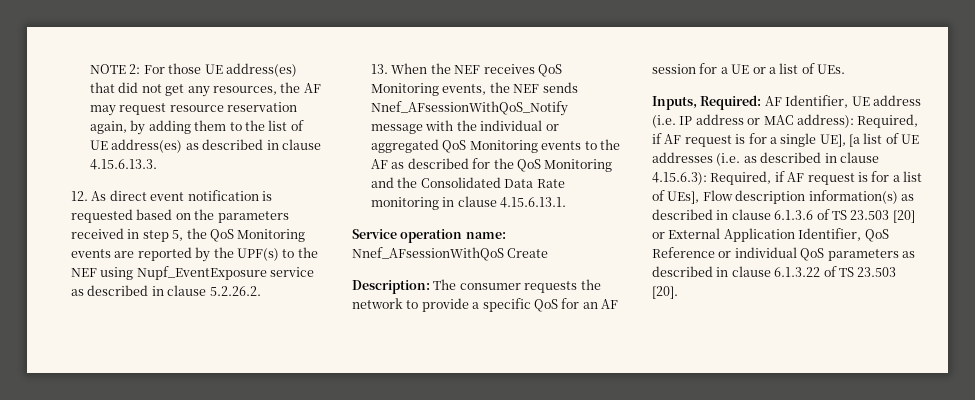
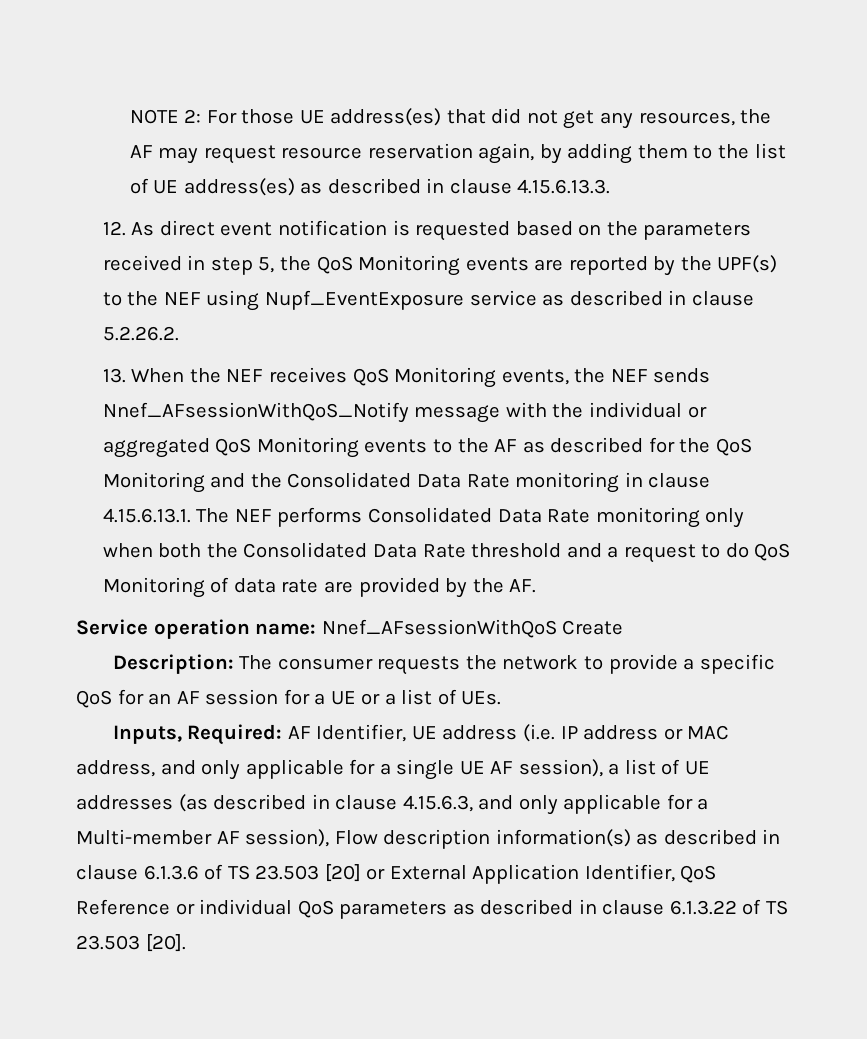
- 13. When the NEF receives QoS Monitoring events, the NEF sends Nnef_AFsessionWithQoS_Notify message with the individual or aggregated QoS Monitoring events to the AF as described for the QoS Monitoring and the Consolidated Data Rate monitoring in clause 4.15.6.13.1.
+ 13. When the NEF receives QoS Monitoring events, the NEF sends Nnef_AFsessionWithQoS_Notify message with the individual or aggregated QoS Monitoring events to the AF as described for the QoS Monitoring and the Consolidated Data Rate monitoring in clause 4.15.6.13.1. The NEF performs Consolidated Data Rate monitoring only when both the Consolidated Data Rate threshold and a request to do QoS Monitoring of data rate are provided by the AF.
- Inputs, Required: AF Identifier, UE address (i.e. IP address or MAC address): Required, if AF request is for a single UE], [a list of UE addresses (i.e. as described in clause 4.15.6.3): Required, if AF request is for a list of UEs], Flow description information(s) as described in clause 6.1.3.6 of TS 23.503 [20] or External Application Identifier, QoS Reference or individual QoS parameters as described in clause 6.1.3.22 of TS 23.503 [20].
+ Inputs, Required: AF Identifier, UE address (i.e. IP address or MAC address, and only applicable for a single UE AF session), a list of UE addresses (as described in clause 4.15.6.3, and only applicable for a Multi-member AF session), Flow description information(s) as described in clause 6.1.3.6 of TS 23.503 [20] or External Application Identifier, QoS Reference or individual QoS parameters as described in clause 6.1.3.22 of TS 23.503 [20].

